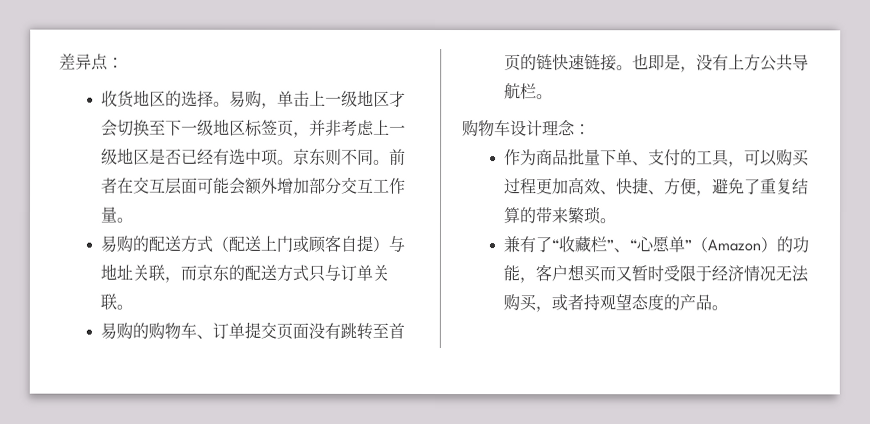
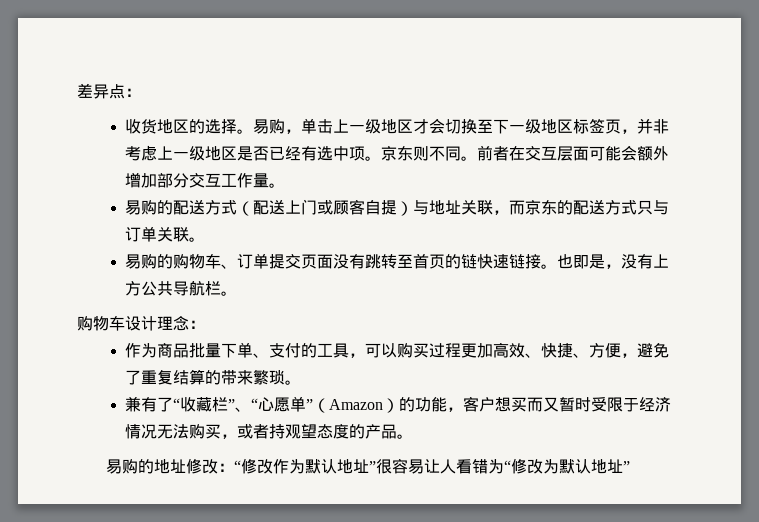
+ 易购的地址修改：“修改作为默认地址”很容易让人看错为“修改为默认地址”

